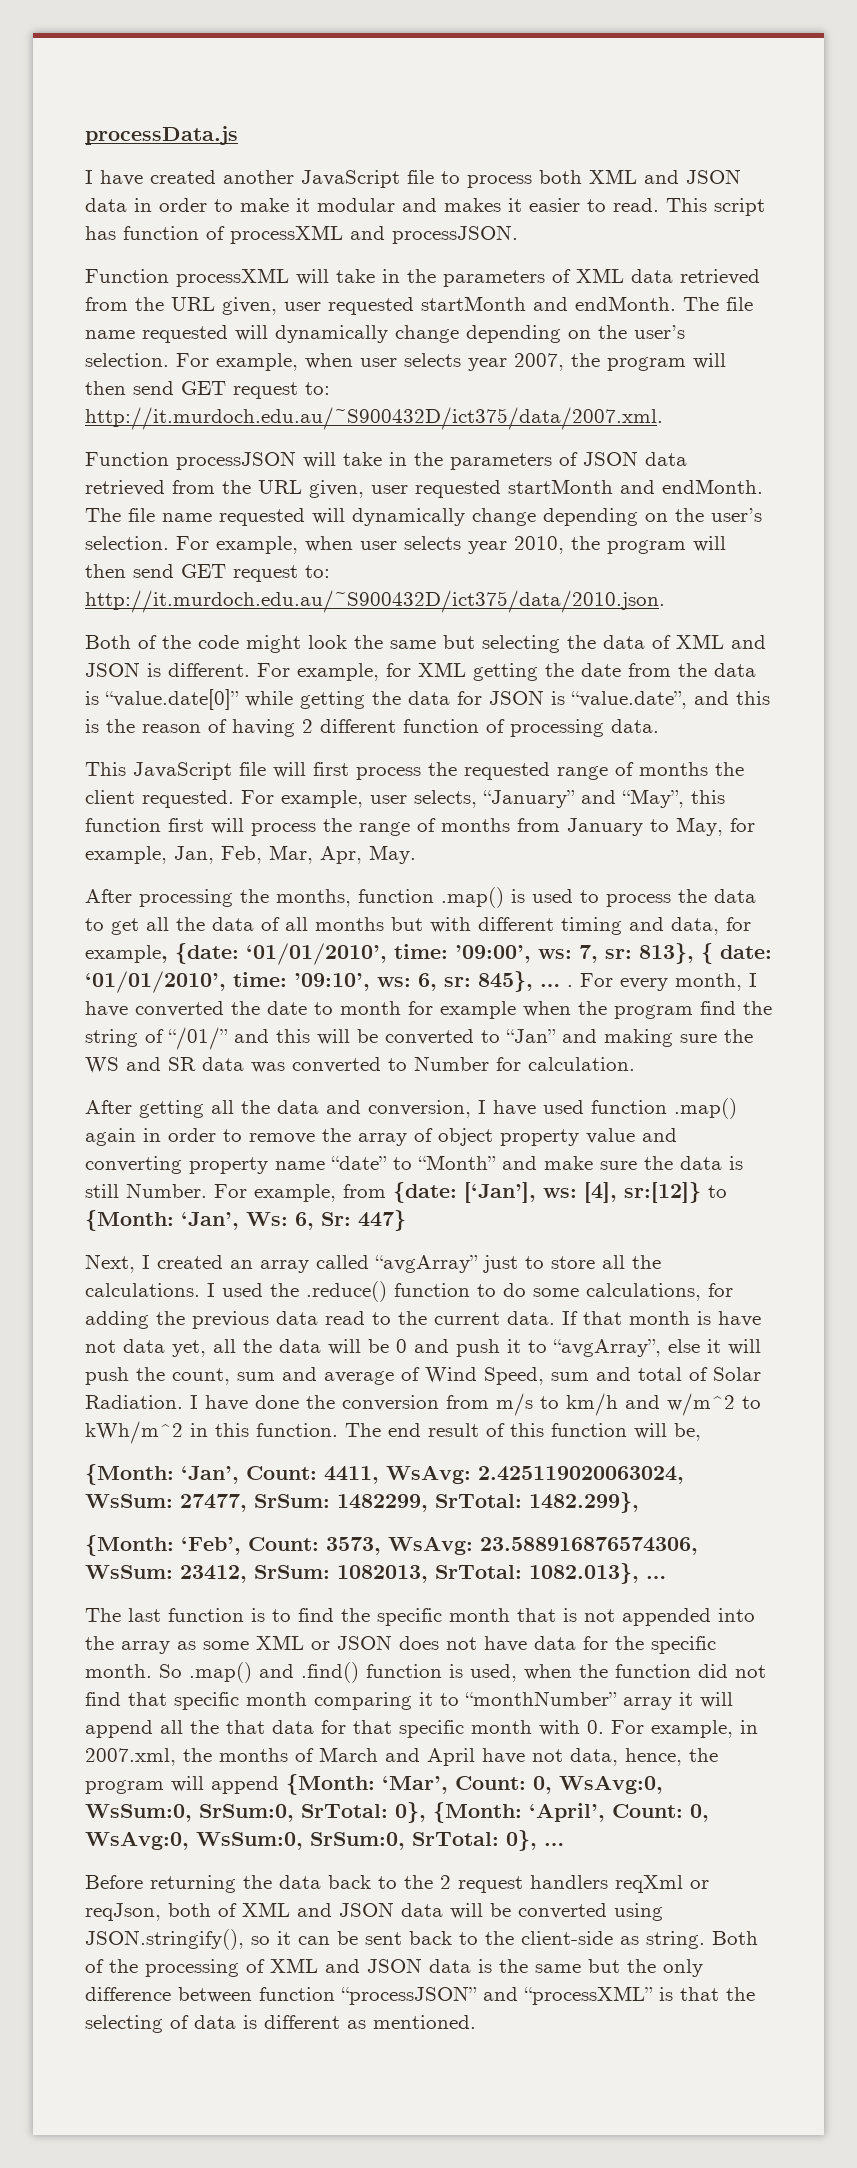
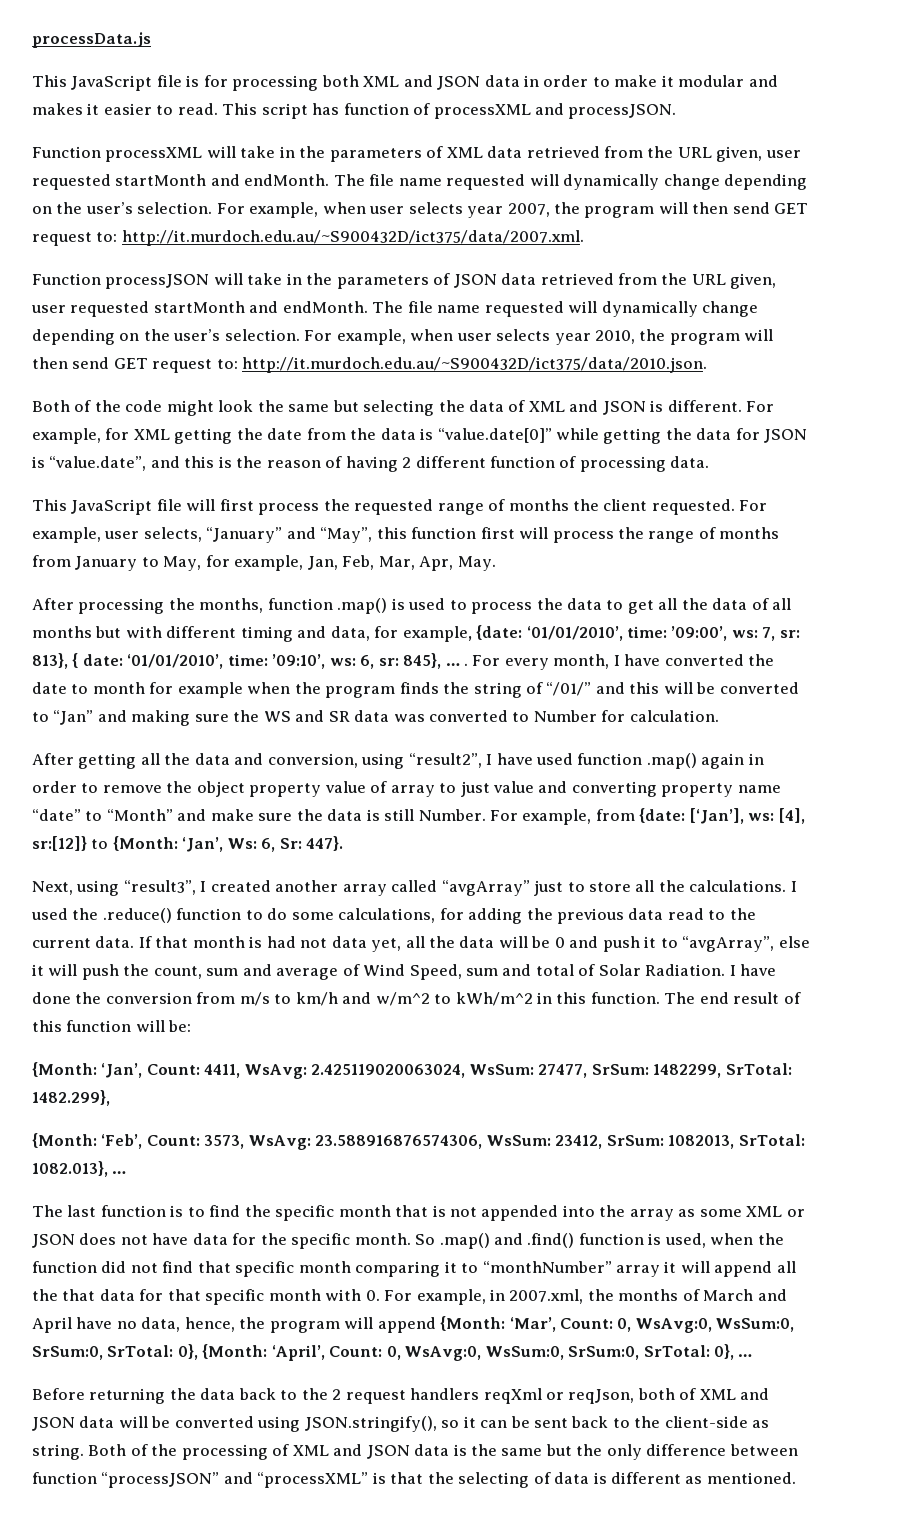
- I have created another JavaScript file to process both XML and JSON data in order to make it modular and makes it easier to read.
+ This JavaScript file is for processing both XML and JSON data in order to make it modular and makes it easier to read.
- For every month, I have converted the date to month for example when the program find the string of “/01/” and this will be converted to “Jan” and making sure the WS and SR data was converted to Number for calculation.
+ For every month, I have converted the date to month for example when the program finds the string of “/01/” and this will be converted to “Jan” and making sure the WS and SR data was converted to Number for calculation.
- After getting all the data and conversion, I have used function .map() again in order to remove the array of object property value and converting property name “date” to “Month” and make sure the data is still Number.
+ After getting all the data and conversion, using “result2”, I have used function .map() again in order to remove the object property value of array to just value and converting property name “date” to “Month” and make sure the data is still Number.
- For example, from {date: [‘Jan’], ws: [4], sr:[12]} to {Month: ‘Jan’, Ws: 6, Sr: 447}
+ For example, from {date: [‘Jan’], ws: [4], sr:[12]} to {Month: ‘Jan’, Ws: 6, Sr: 447}.
- Next, I created an array called “avgArray” just to store all the calculations.
+ Next, using “result3”, I created another array called “avgArray” just to store all the calculations.
- If that month is have not data yet, all the data will be 0 and push it to “avgArray”, else it will push the count, sum and average of Wind Speed, sum and total of Solar Radiation.
+ If that month is had not data yet, all the data will be 0 and push it to “avgArray”, else it will push the count, sum and average of Wind Speed, sum and total of Solar Radiation.
- The end result of this function will be,
+ The end result of this function will be:
- So .map() and .find() function is used, when the function did not find that specific month comparing it to “monthNumber” array it will append all the that data for that specific month with 0. For example, in 2007.xml, the months of March and April have not data, hence, the program will append {Month:
+ So .map() and .find() function is used, when the function did not find that specific month comparing it to “monthNumber” array it will append all the that data for that specific month with 0. For example, in 2007.xml, the months of March and April have no data, hence, the program will append {Month:

